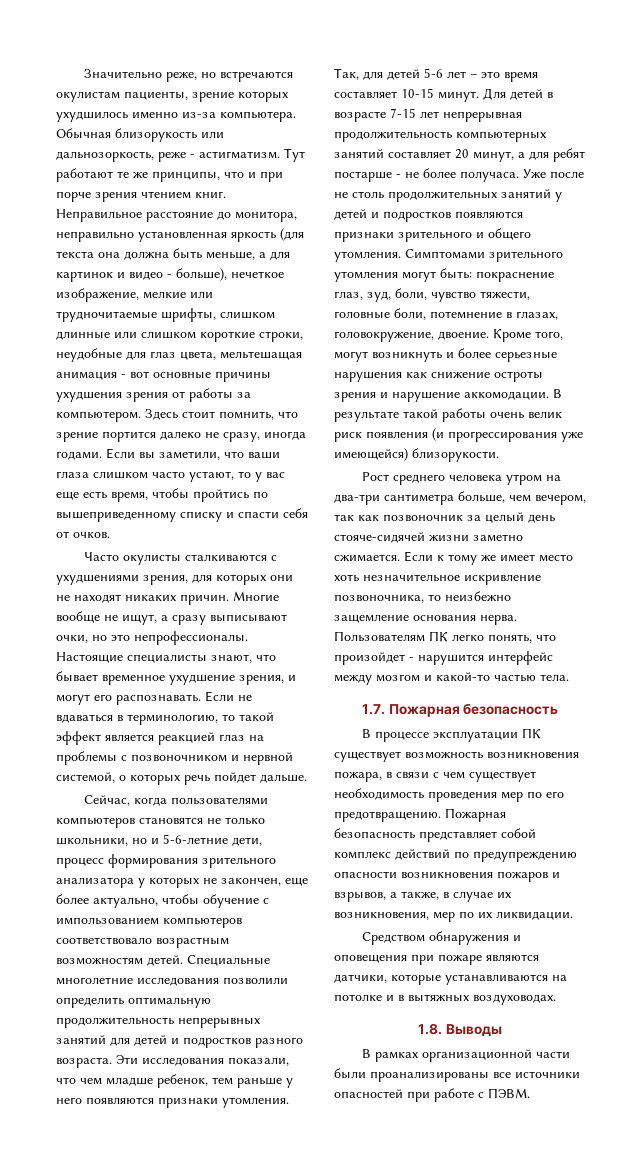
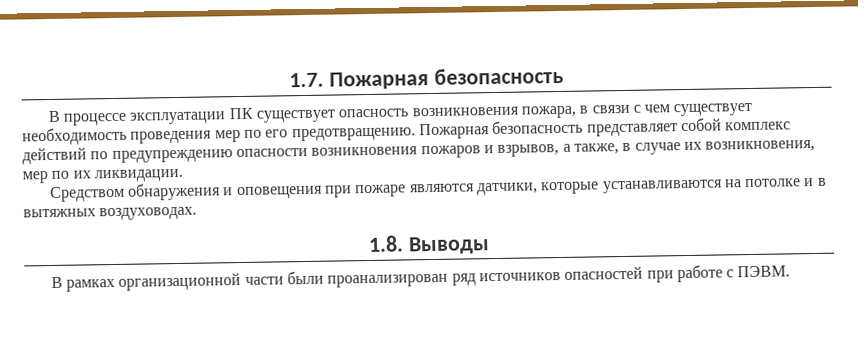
- Значительно реже, но встречаются окулистам пациенты, зрение которых ухудшилось именно из-за компьютера. Обычная близорукость или дальнозоркость, реже - астигматизм. Тут работают те же принципы, что и при порче зрения чтением книг. Неправильное расстояние до монитора, неправильно установленная яркость (для текста она должна быть меньше, а для картинок и видео - больше), нечеткое изображение, мелкие или трудночитаемые шрифты, слишком длинные или слишком короткие строки, неудобные для глаз цвета, мельтешащая анимация - вот основные причины ухудшения зрения от работы за компьютером. Здесь стоит помнить, что зрение портится далеко не сразу, иногда годами. Если вы заметили, что ваши глаза слишком часто устают, то у вас еще есть время, чтобы пройтись по вышеприведенному списку и спасти себя от очков.
- Часто окулисты сталкиваются с ухудшениями зрения, для которых они не находят никаких причин. Многие вообще не ищут, а сразу выписывают очки, но это непрофессионалы. Настоящие специалисты знают, что бывает временное ухудшение зрения, и могут его распознавать. Если не вдаваться в терминологию, то такой эффект является реакцией глаз на проблемы с позвоночником и нервной системой, о которых речь пойдет дальше.
- Сейчас, когда пользователями компьютеров становятся не только школьники, но и 5-6-летние дети, процесс формирования зрительного анализатора у которых не закончен, еще более актуально, чтобы обучение с импользованием компьютеров соответствовало возрастным возможностям детей. Специальные многолетние исследования позволили определить оптимальную продолжительность непрерывных занятий для детей и подростков разного возраста. Эти исследования показали, что чем младше ребенок, тем раньше у него появляются признаки утомления. Так, для детей 5-6 лет – это время составляет 10-15 минут. Для детей в возрасте 7-15 лет непрерывная продолжительность компьютерных занятий составляет 20 минут, а для ребят постарше - не более получаса. Уже после не столь продолжительных занятий у детей и подростков появляются признаки зрительного и общего утомления. Симптомами зрительного утомления могут быть: покраснение глаз, зуд, боли, чувство тяжести, головные боли, потемнение в глазах, головокружение, двоение. Кроме того, могут возникнуть и более серьезные нарушения как снижение остроты зрения и нарушение аккомодации. В результате такой работы очень велик риск появления (и прогрессирования уже имеющейся) близорукости.
- Рост среднего человека утром на два-три сантиметра больше, чем вечером, так как позвоночник за целый день стояче-сидячей жизни заметно сжимается. Если к тому же имеет место хоть незначительное искривление позвоночника, то неизбежно защемление основания нерва. Пользователям ПК легко понять, что произойдет - нарушится интерфейс между мозгом и какой-то частью тела.
- В процессе эксплуатации ПК существует возможность возникновения пожара, в связи с чем существует необходимость проведения мер по его предотвращению.
+ В процессе эксплуатации ПК существует опасность возникновения пожара, в связи с чем существует необходимость проведения мер по его предотвращению.
- В рамках организационной части были проанализированы все источники опасностей при работе с ПЭВМ.
+ В рамках организационной части были проанализирован ряд источников опасностей при работе с ПЭВМ.

